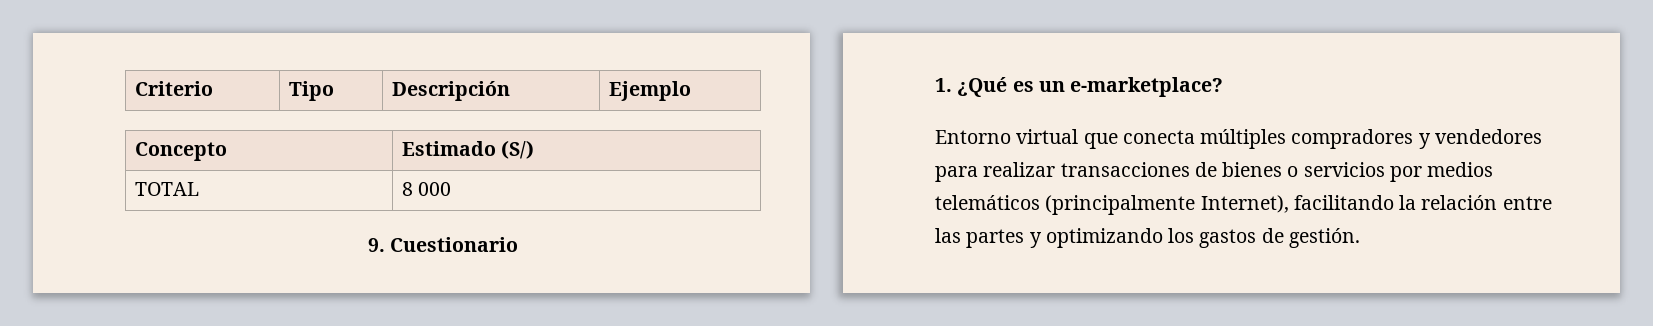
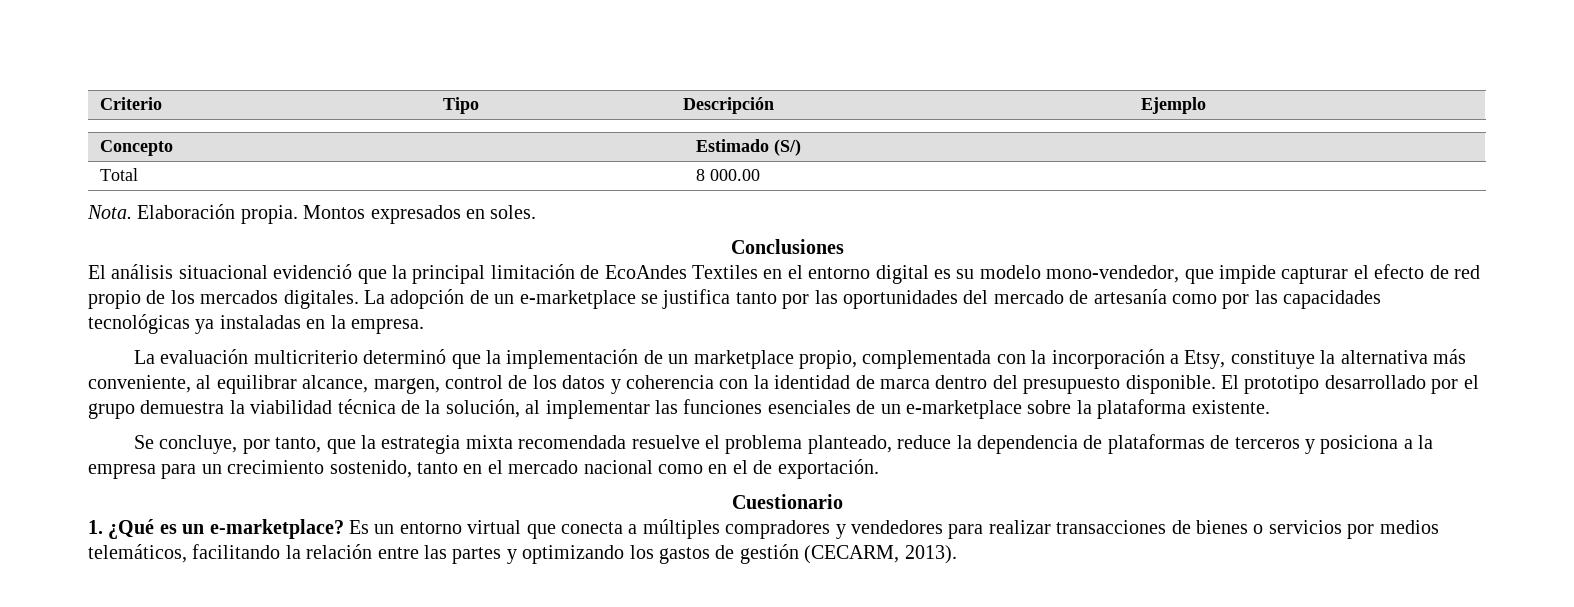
- TOTAL | 8 000
- 9. Cuestionario
+ Total | 8 000.00
+ Nota. Elaboración propia. Montos expresados en soles.
+ Conclusiones
+ El análisis situacional evidenció que la principal limitación de EcoAndes Textiles en el entorno digital es su modelo mono-vendedor, que impide capturar el efecto de red propio de los mercados digitales. La adopción de un e-marketplace se justifica tanto por las oportunidades del mercado de artesanía como por las capacidades tecnológicas ya instaladas en la empresa.
+ La evaluación multicriterio determinó que la implementación de un marketplace propio, complementada con la incorporación a Etsy, constituye la alternativa más conveniente, al equilibrar alcance, margen, control de los datos y coherencia con la identidad de marca dentro del presupuesto disponible. El prototipo desarrollado por el grupo demuestra la viabilidad técnica de la solución, al implementar las funciones esenciales de un e-marketplace sobre la plataforma existente.
+ Se concluye, por tanto, que la estrategia mixta recomendada resuelve el problema planteado, reduce la dependencia de plataformas de terceros y posiciona a la empresa para un crecimiento sostenido, tanto en el mercado nacional como en el de exportación.
+ Cuestionario
- 1. ¿Qué es un e-marketplace?
- Entorno virtual que conecta múltiples compradores y vendedores para realizar transacciones de bienes o servicios por medios telemáticos (principalmente Internet), facilitando la relación entre las partes y optimizando los gastos de gestión.
+ 1. ¿Qué es un e-marketplace? Es un entorno virtual que conecta a múltiples compradores y vendedores para realizar transacciones de bienes o servicios por medios telemáticos, facilitando la relación entre las partes y optimizando los gastos de gestión (CECARM, 2013).

